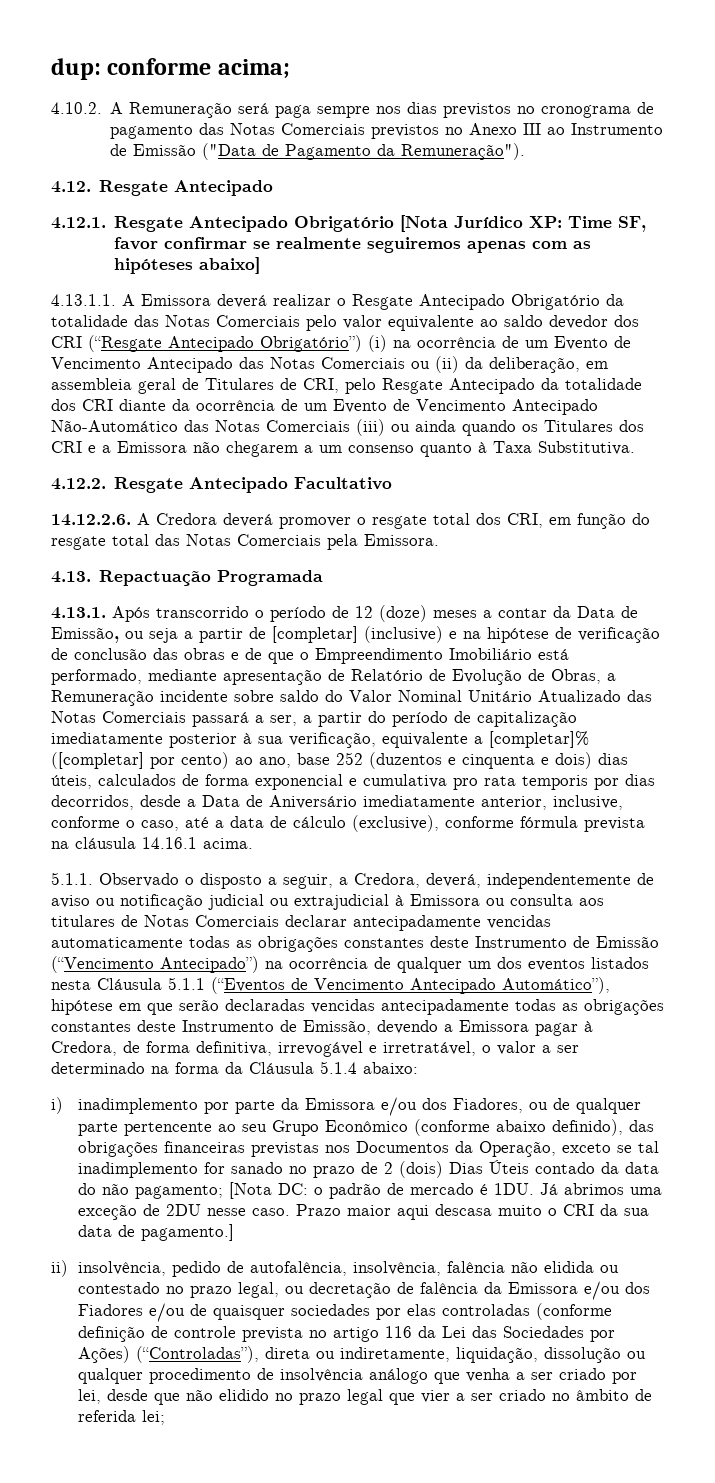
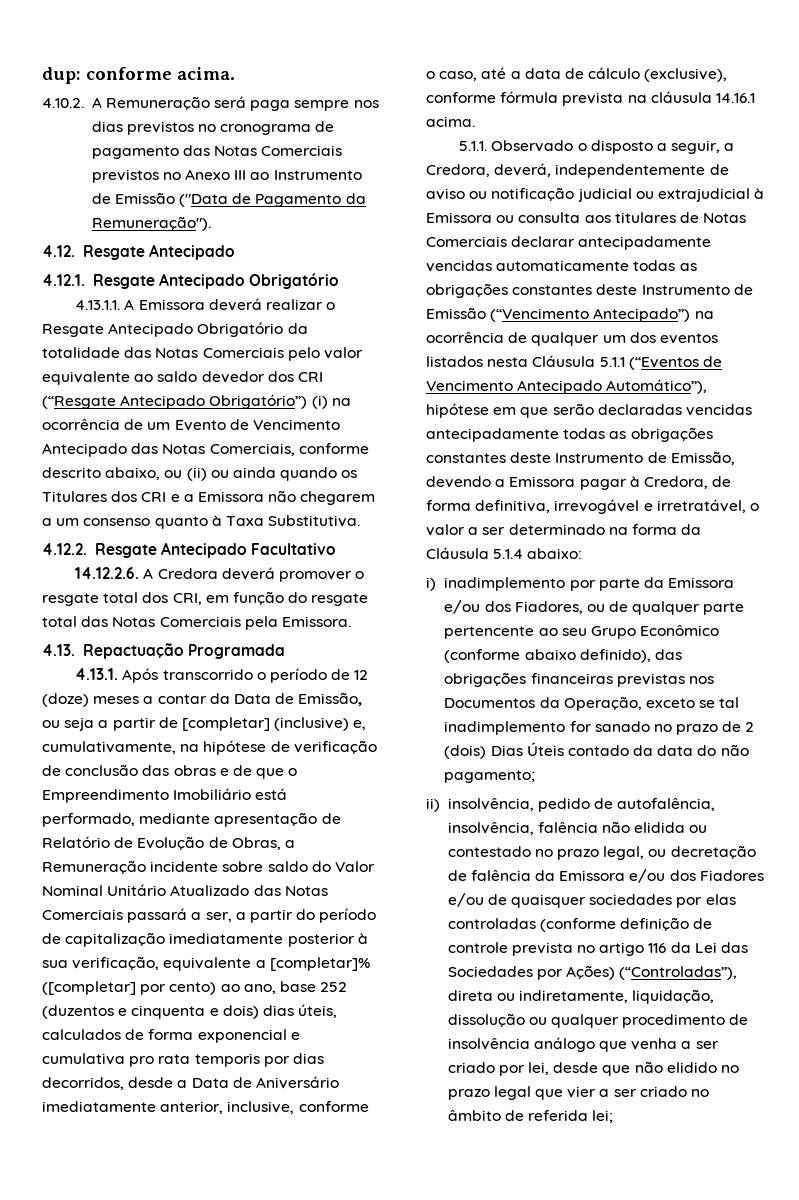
- dup: conforme acima;
+ dup: conforme acima.
- 4.12.1. Resgate Antecipado Obrigatório [Nota Jurídico XP: Time SF, favor confirmar se realmente seguiremos apenas com as hipóteses abaixo]
+ 4.12.1. Resgate Antecipado Obrigatório
- 4.13.1.1. A Emissora deverá realizar o Resgate Antecipado Obrigatório da totalidade das Notas Comerciais pelo valor equivalente ao saldo devedor dos CRI (“Resgate Antecipado Obrigatório”) (i) na ocorrência de um Evento de Vencimento Antecipado das Notas Comerciais ou (ii) da deliberação, em assembleia geral de Titulares de CRI, pelo Resgate Antecipado da totalidade dos CRI diante da ocorrência de um Evento de Vencimento Antecipado Não-Automático das Notas Comerciais (iii) ou ainda quando os Titulares dos CRI e a Emissora não chegarem a um consenso quanto à Taxa Substitutiva.
+ 4.13.1.1. A Emissora deverá realizar o Resgate Antecipado Obrigatório da totalidade das Notas Comerciais pelo valor equivalente ao saldo devedor dos CRI (“Resgate Antecipado Obrigatório”) (i) na ocorrência de um Evento de Vencimento Antecipado das Notas Comerciais, conforme descrito abaixo, ou (ii) ou ainda quando os Titulares dos CRI e a Emissora não chegarem a um consenso quanto à Taxa Substitutiva.
- 4.13.1. Após transcorrido o período de 12 (doze) meses a contar da Data de Emissão, ou seja a partir de [completar] (inclusive) e na hipótese de verificação de conclusão das obras e de que o Empreendimento Imobiliário está performado, mediante apresentação de Relatório de Evolução de Obras, a Remuneração incidente sobre saldo do Valor Nominal Unitário Atualizado das Notas Comerciais passará a ser, a partir do período de capitalização imediatamente posterior à sua verificação, equivalente a [completar]% ([completar] por cento) ao ano, base 252 (duzentos e cinquenta e dois) dias úteis, calculados de forma exponencial e cumulativa pro rata temporis por dias decorridos, desde a Data de Aniversário imediatamente anterior, inclusive, conforme o caso, até a data de cálculo (exclusive), conforme fórmula prevista na cláusula 14.16.1 acima.
+ 4.13.1. Após transcorrido o período de 12 (doze) meses a contar da Data de Emissão, ou seja a partir de [completar] (inclusive) e, cumulativamente, na hipótese de verificação de conclusão das obras e de que o Empreendimento Imobiliário está performado, mediante apresentação de Relatório de Evolução de Obras, a Remuneração incidente sobre saldo do Valor Nominal Unitário Atualizado das Notas Comerciais passará a ser, a partir do período de capitalização imediatamente posterior à sua verificação, equivalente a [completar]% ([completar] por cento) ao ano, base 252 (duzentos e cinquenta e dois) dias úteis, calculados de forma exponencial e cumulativa pro rata temporis por dias decorridos, desde a Data de Aniversário imediatamente anterior, inclusive, conforme o caso, até a data de cálculo (exclusive), conforme fórmula prevista na cláusula 14.16.1 acima.
- i) inadimplemento por parte da Emissora e/ou dos Fiadores, ou de qualquer parte pertencente ao seu Grupo Econômico (conforme abaixo definido), das obrigações financeiras previstas nos Documentos da Operação, exceto se tal inadimplemento for sanado no prazo de 2 (dois) Dias Úteis contado da data do não pagamento; [Nota DC: o padrão de mercado é 1DU. Já abrimos uma exceção de 2DU nesse caso. Prazo maior aqui descasa muito o CRI da sua data de pagamento.]
+ i) inadimplemento por parte da Emissora e/ou dos Fiadores, ou de qualquer parte pertencente ao seu Grupo Econômico (conforme abaixo definido), das obrigações financeiras previstas nos Documentos da Operação, exceto se tal inadimplemento for sanado no prazo de 2 (dois) Dias Úteis contado da data do não pagamento;

